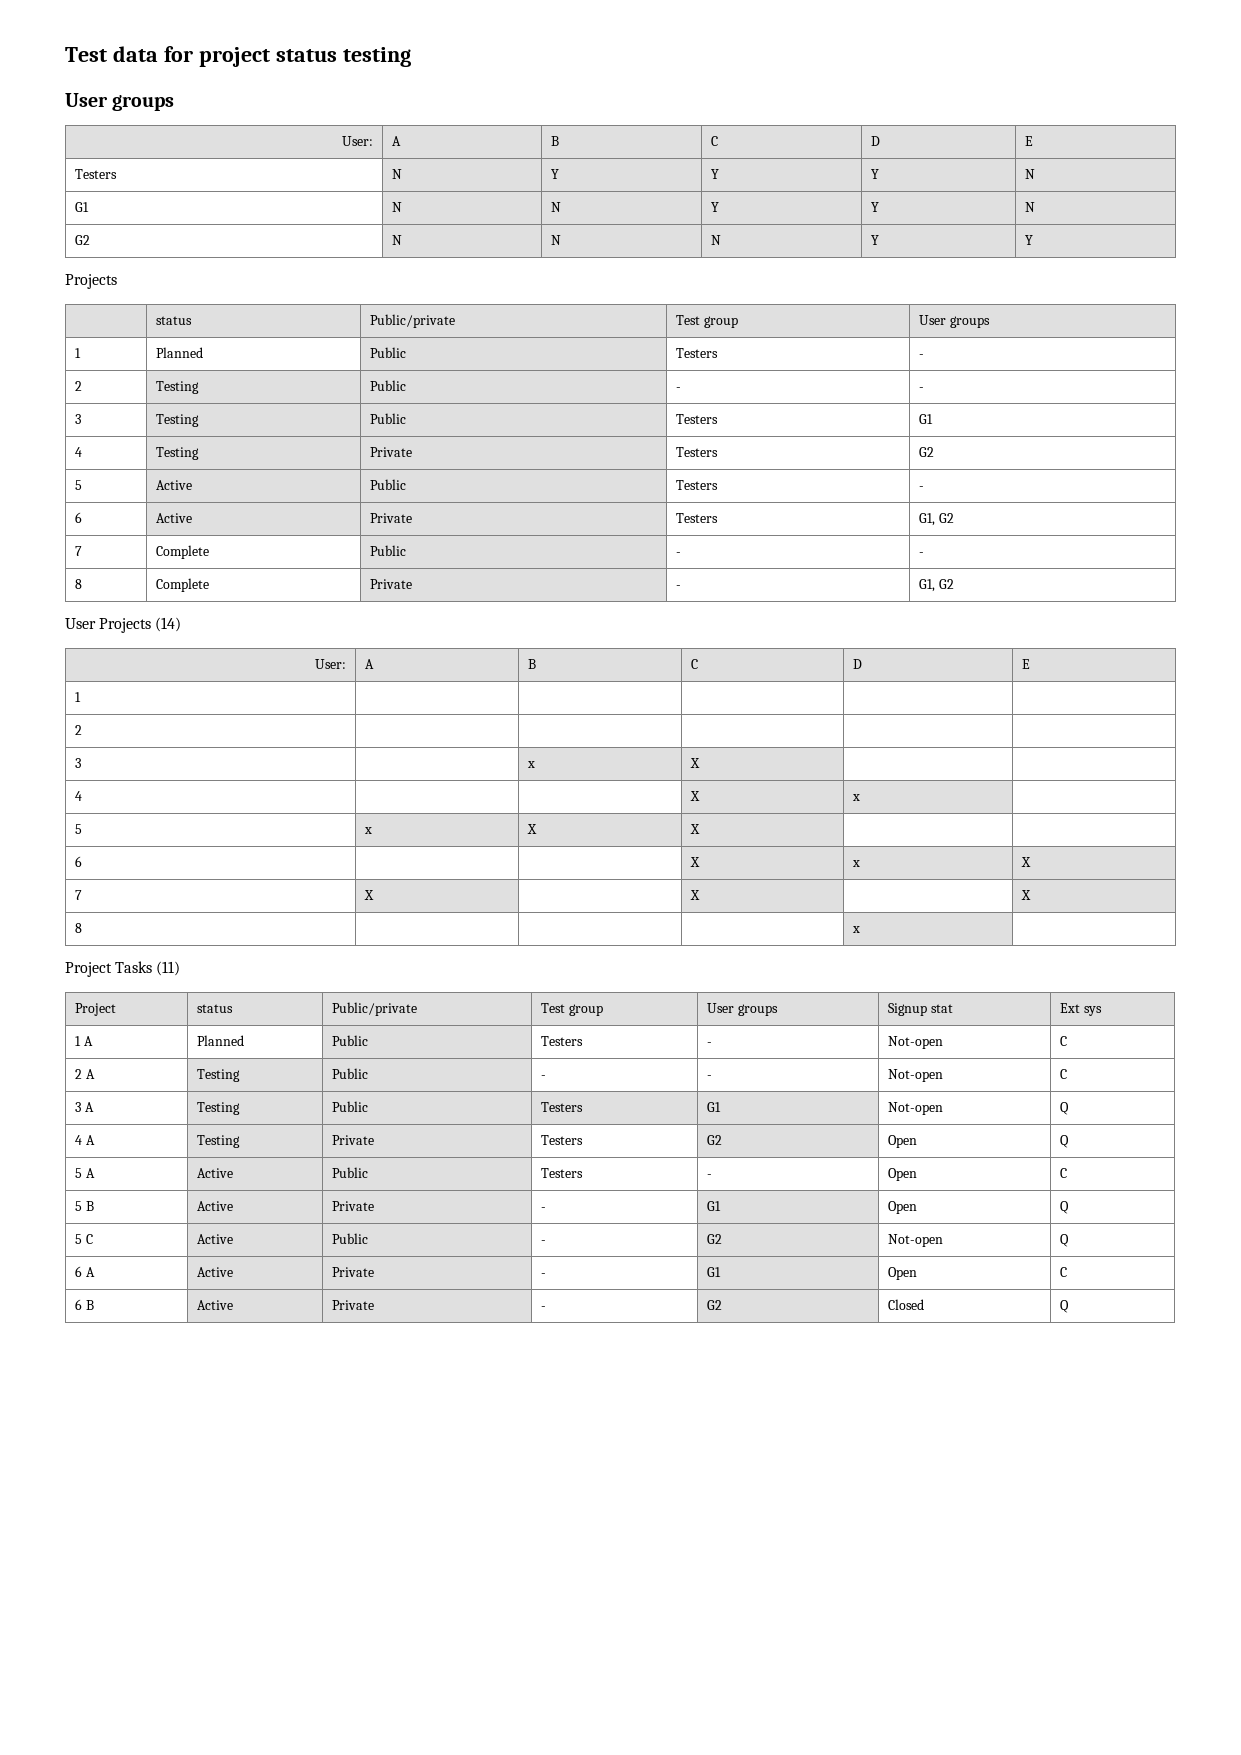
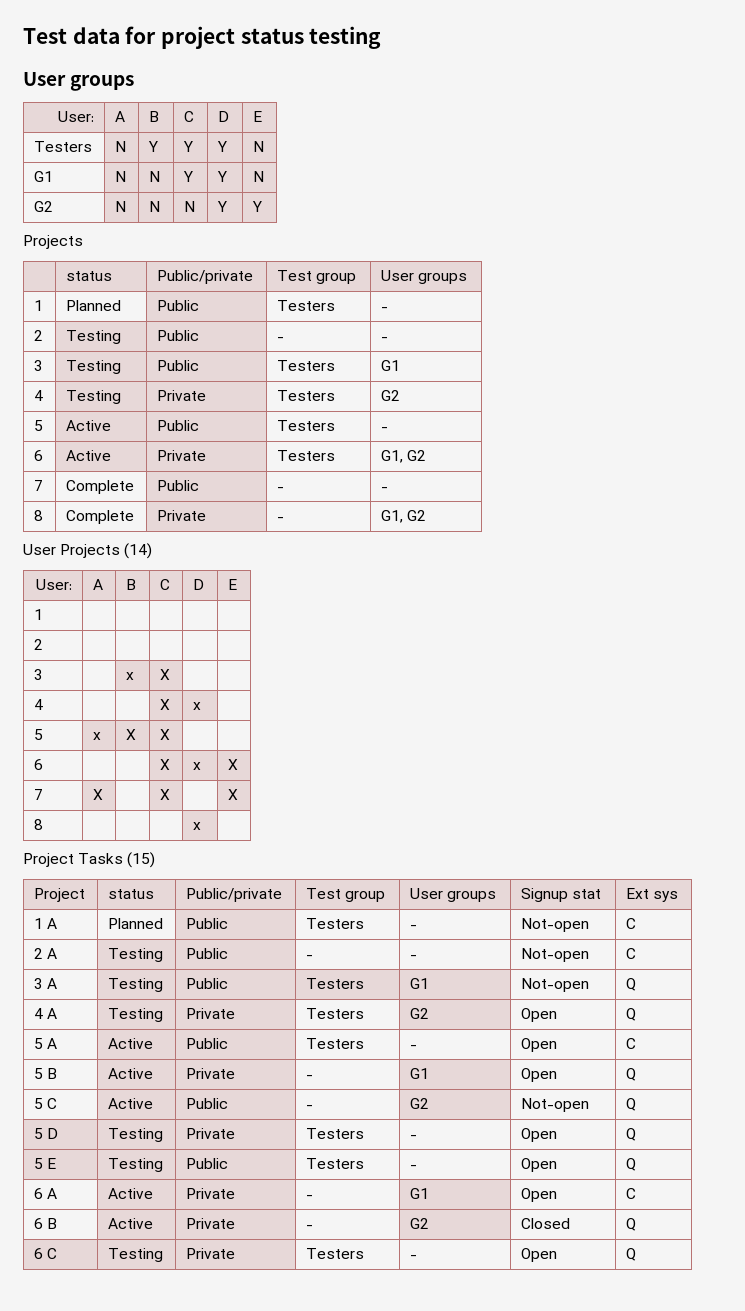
- Project Tasks (11)
+ Project Tasks (15)
+ 5 D | Testing | Private | Testers | - | Open | Q
+ 5 E | Testing | Public | Testers | - | Open | Q
+ 6 C | Testing | Private | Testers | - | Open | Q

